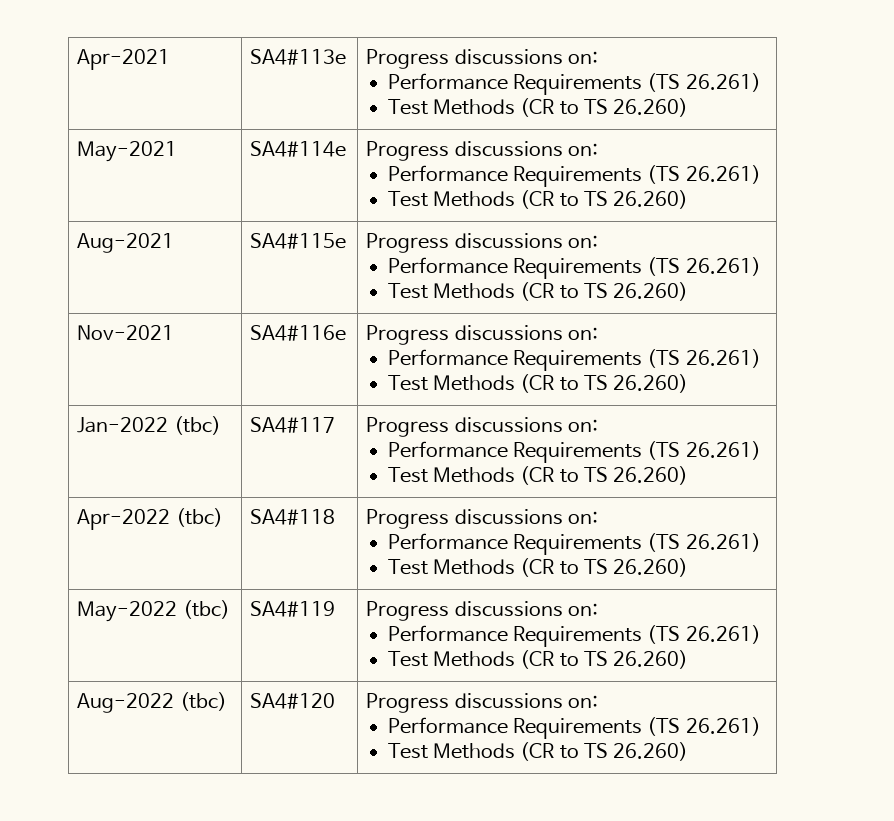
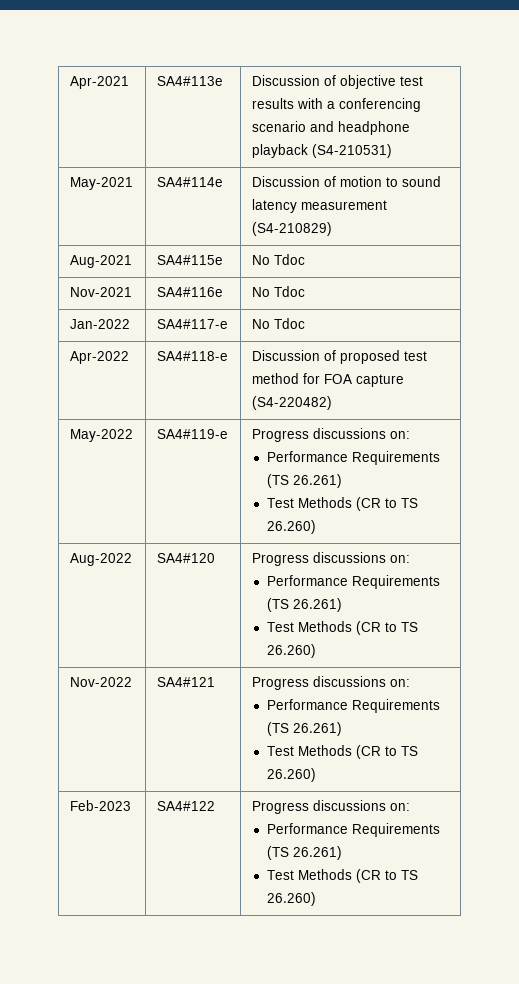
- Apr-2021 | SA4#113e | Progress discussions on:
- Performance Requirements (TS 26.261)
- Test Methods (CR to TS 26.260)
- May-2021 | SA4#114e | Progress discussions on:
- Performance Requirements (TS 26.261)
- Test Methods (CR to TS 26.260)
- Aug-2021 | SA4#115e | Progress discussions on:
- Performance Requirements (TS 26.261)
- Test Methods (CR to TS 26.260)
- Nov-2021 | SA4#116e | Progress discussions on:
- Performance Requirements (TS 26.261)
- Test Methods (CR to TS 26.260)
- Jan-2022 (tbc) | SA4#117 | Progress discussions on:
- Performance Requirements (TS 26.261)
- Test Methods (CR to TS 26.260)
- Apr-2022 (tbc) | SA4#118 | Progress discussions on:
- Performance Requirements (TS 26.261)
- Test Methods (CR to TS 26.260)
+ Apr-2021 | SA4#113e | Discussion of objective test results with a conferencing scenario and headphone playback (S4-210531)
+ May-2021 | SA4#114e | Discussion of motion to sound latency measurement (S4-210829)
+ Aug-2021 | SA4#115e | No Tdoc
+ Nov-2021 | SA4#116e | No Tdoc
+ Jan-2022 | SA4#117-e | No Tdoc
+ Apr-2022 | SA4#118-e | Discussion of proposed test method for FOA capture (S4-220482)
- May-2022 (tbc) | SA4#119 | Progress discussions on:
+ May-2022 | SA4#119-e | Progress discussions on:
- Aug-2022 (tbc) | SA4#120 | Progress discussions on:
+ Aug-2022 | SA4#120 | Progress discussions on:
+ Nov-2022 | SA4#121 | Progress discussions on:
+ Performance Requirements (TS 26.261)
+ Test Methods (CR to TS 26.260)
+ Feb-2023 | SA4#122 | Progress discussions on:
+ Performance Requirements (TS 26.261)
+ Test Methods (CR to TS 26.260)

